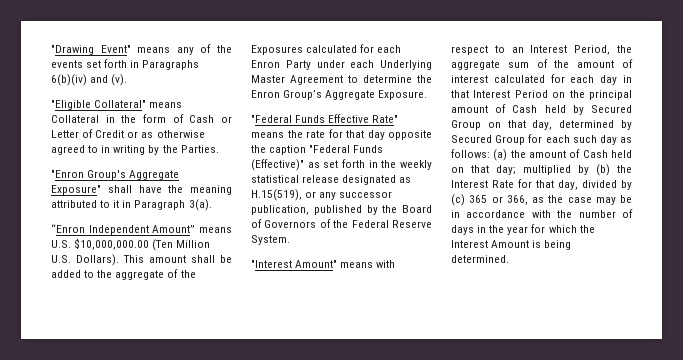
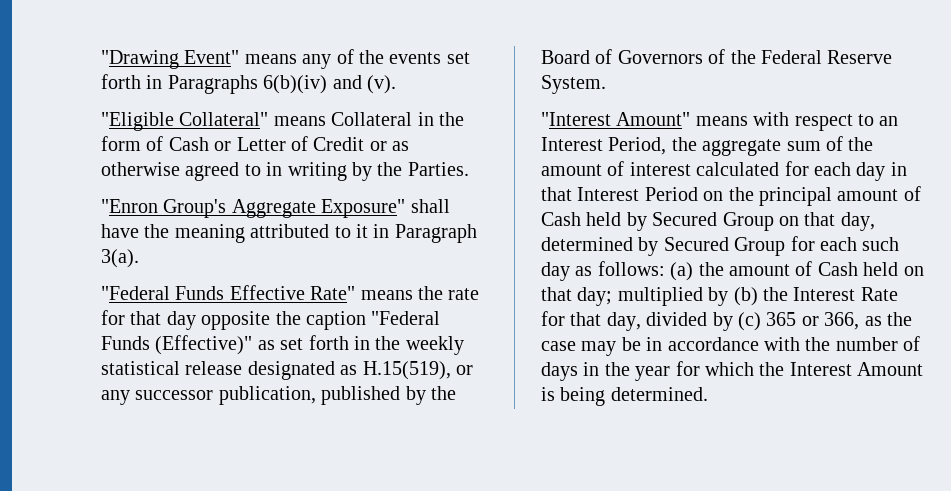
- “Enron Independent Amount” means U.S. $10,000,000.00 (Ten Million U.S. Dollars). This amount shall be added to the aggregate of the Exposures calculated for each Enron Party under each Underlying Master Agreement to determine the Enron Group’s Aggregate Exposure.

